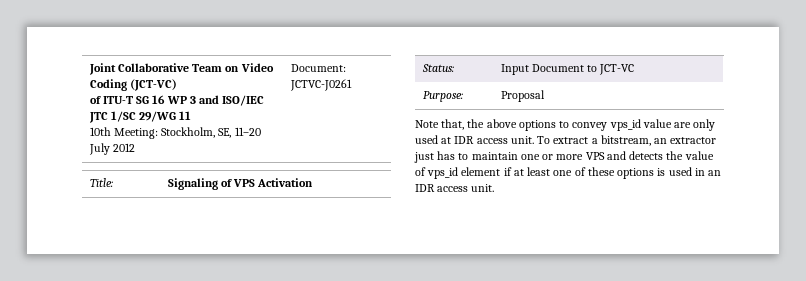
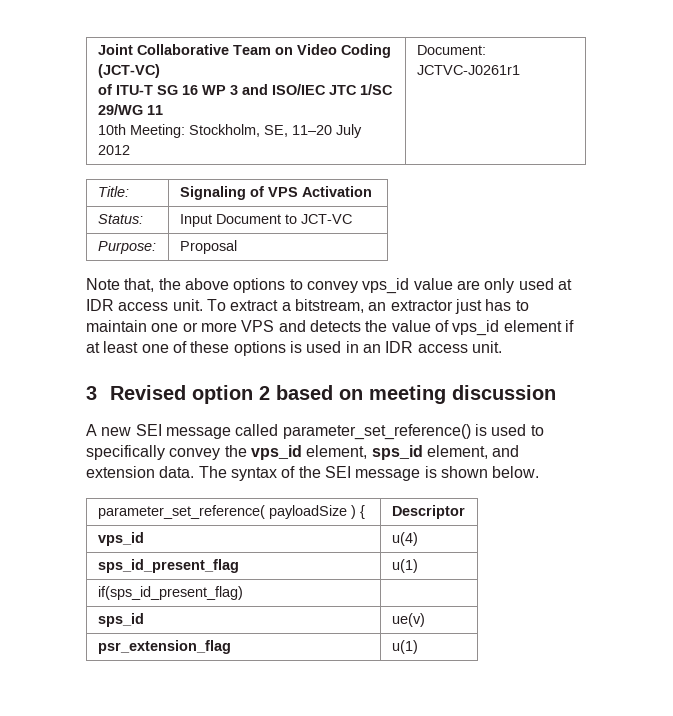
  Joint Collaborative Team on Video Coding (JCT-VC)
  of ITU-T SG 16 WP 3 and ISO/IEC JTC 1/SC 29/WG 11
- 10th Meeting: Stockholm, SE, 11–20 July 2012 | Document: JCTVC-J0261
+ 10th Meeting: Stockholm, SE, 11–20 July 2012 | Document: JCTVC-J0261r1
+ 3 Revised option 2 based on meeting discussion
+ A new SEI message called parameter_set_reference() is used to specifically convey the vps_id element, sps_id element, and extension data. The syntax of the SEI message is shown below.
+ parameter_set_reference( payloadSize ) { | Descriptor
+ vps_id | u(4)
+ sps_id_present_flag | u(1)
+ if(sps_id_present_flag) |
+ sps_id | ue(v)
+ psr_extension_flag | u(1)

